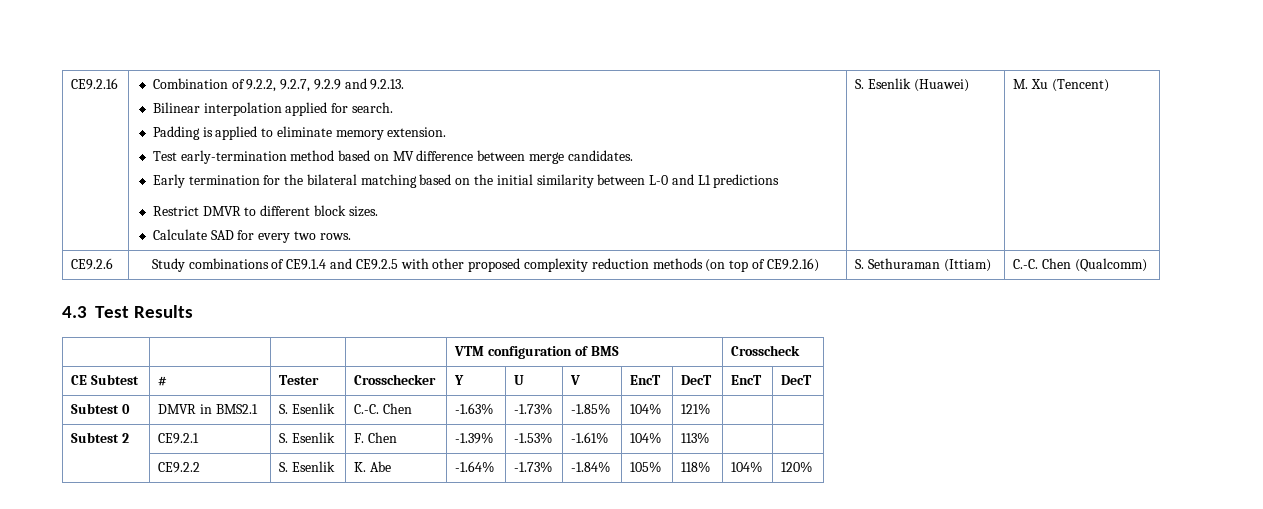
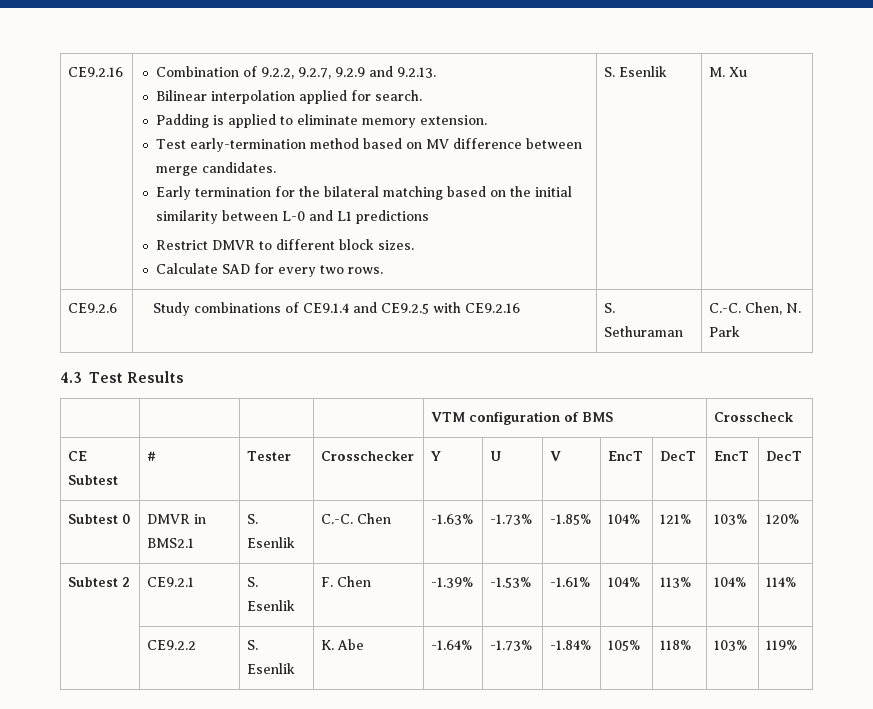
- Calculate SAD for every two rows. | S. Esenlik (Huawei)
+ Calculate SAD for every two rows. | S. Esenlik
- M. Xu (Tencent)
+ M. Xu
- CE9.2.6 | Study combinations of CE9.1.4 and CE9.2.5 with other proposed complexity reduction methods (on top of CE9.2.16) | S. Sethuraman (Ittiam) | C.-C. Chen (Qualcomm)
+ CE9.2.6 | Study combinations of CE9.1.4 and CE9.2.5 with CE9.2.16 | S. Sethuraman | C.-C. Chen, N. Park
- Subtest 0 | DMVR in BMS2.1 | S. Esenlik | C.-C. Chen | -1.63% | -1.73% | -1.85% | 104% | 121% | |
+ Subtest 0 | DMVR in BMS2.1 | S. Esenlik | C.-C. Chen | -1.63% | -1.73% | -1.85% | 104% | 121% | 103% | 120%
- Subtest 2 | CE9.2.1 | S. Esenlik | F. Chen | -1.39% | -1.53% | -1.61% | 104% | 113% | |
+ Subtest 2 | CE9.2.1 | S. Esenlik | F. Chen | -1.39% | -1.53% | -1.61% | 104% | 113% | 104% | 114%
- | CE9.2.2 | S. Esenlik | K. Abe | -1.64% | -1.73% | -1.84% | 105% | 118% | 104% | 120%
+ | CE9.2.2 | S. Esenlik | K. Abe | -1.64% | -1.73% | -1.84% | 105% | 118% | 103% | 119%

